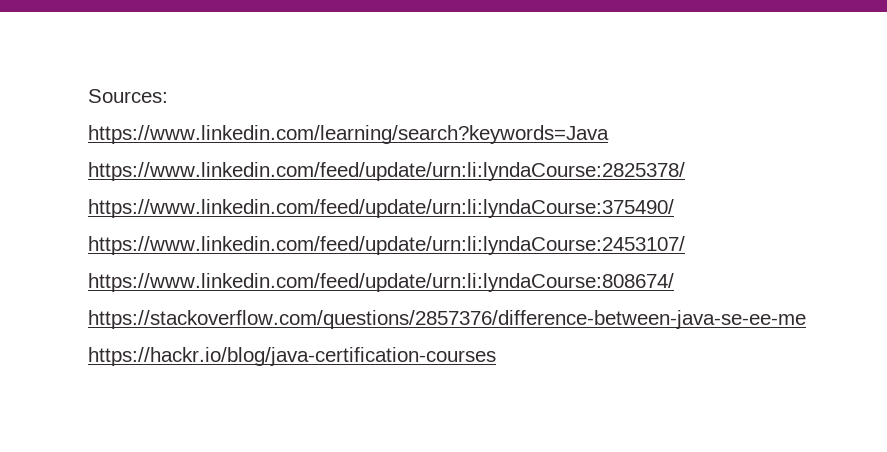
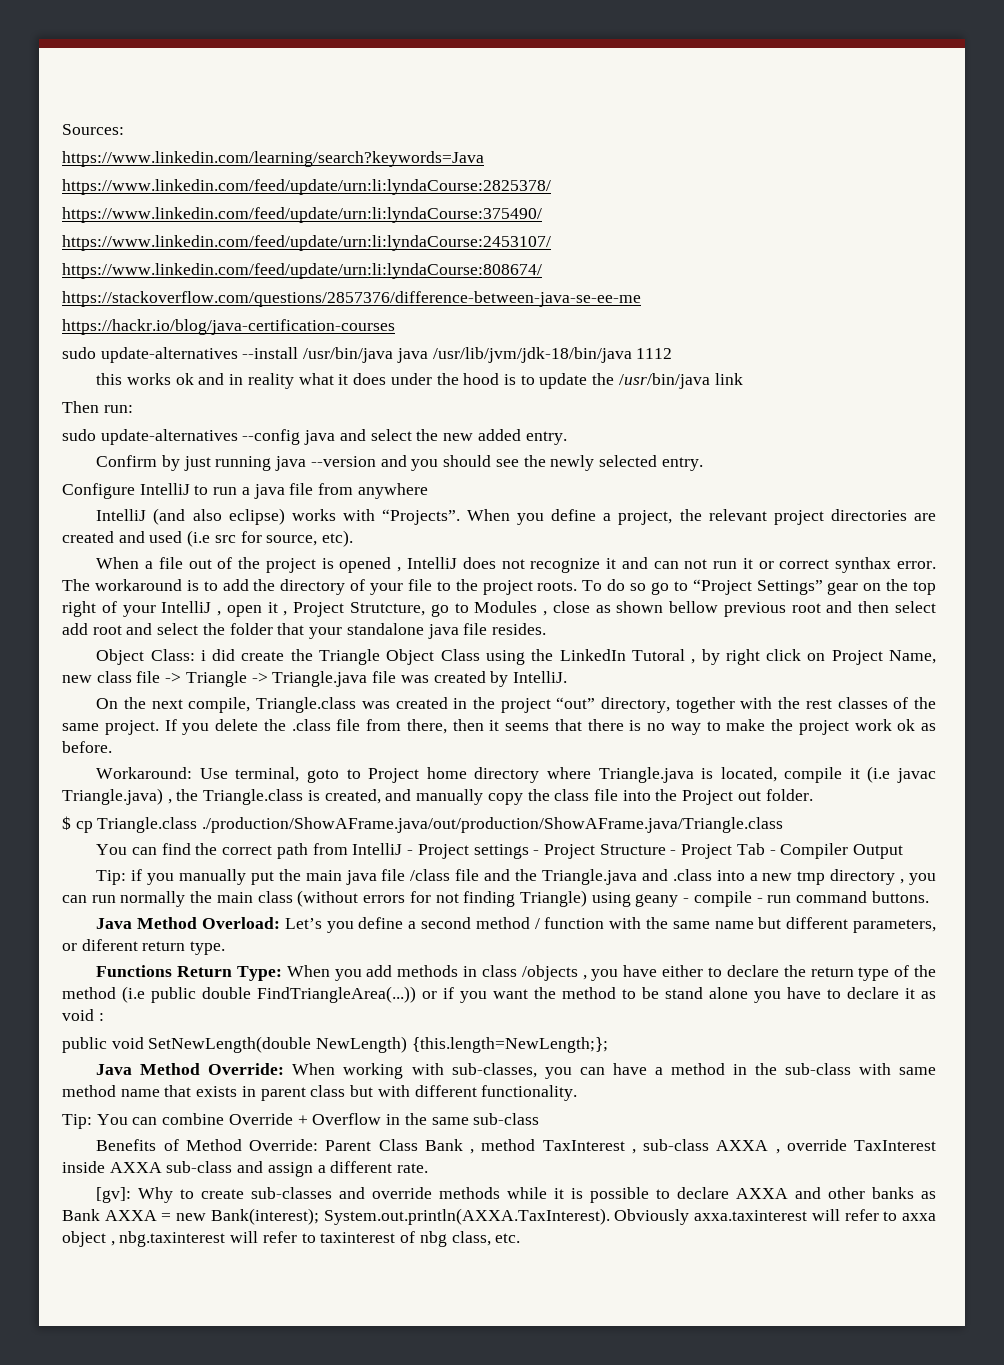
+ sudo update-alternatives --install /usr/bin/java java /usr/lib/jvm/jdk-18/bin/java 1112
+ this works ok and in reality what it does under the hood is to update the /usr/bin/java link
+ Then run:
+ sudo update-alternatives --config java and select the new added entry.
+ Confirm by just running java --version and you should see the newly selected entry.
+ Configure IntelliJ to run a java file from anywhere
+ IntelliJ (and also eclipse) works with “Projects”. When you define a project, the relevant project directories are created and used (i.e src for source, etc).
+ When a file out of the project is opened , IntelliJ does not recognize it and can not run it or correct synthax error. The workaround is to add the directory of your file to the project roots. To do so go to “Project Settings” gear on the top right of your IntelliJ , open it , Project Strutcture, go to Modules , close as shown bellow previous root and then select add root and select the folder that your standalone java file resides.
+ Object Class: i did create the Triangle Object Class using the LinkedIn Tutoral , by right click on Project Name, new class file -> Triangle -> Triangle.java file was created by IntelliJ.
+ On the next compile, Triangle.class was created in the project “out” directory, together with the rest classes of the same project. If you delete the .class file from there, then it seems that there is no way to make the project work ok as before.
+ Workaround: Use terminal, goto to Project home directory where Triangle.java is located, compile it (i.e javac Triangle.java) , the Triangle.class is created, and manually copy the class file into the Project out folder.
+ $ cp Triangle.class ./production/ShowAFrame.java/out/production/ShowAFrame.java/Triangle.class
+ You can find the correct path from IntelliJ - Project settings - Project Structure - Project Tab - Compiler Output
+ Tip: if you manually put the main java file /class file and the Triangle.java and .class into a new tmp directory , you can run normally the main class (without errors for not finding Triangle) using geany - compile - run command buttons.
+ Java Method Overload: Let’s you define a second method / function with the same name but different parameters, or diferent return type.
+ Functions Return Type: When you add methods in class /objects , you have either to declare the return type of the method (i.e public double FindTriangleArea(...)) or if you want the method to be stand alone you have to declare it as void :
+ public void SetNewLength(double NewLength) {this.length=NewLength;};
+ Java Method Override: When working with sub-classes, you can have a method in the sub-class with same method name that exists in parent class but with different functionality.
+ Tip: You can combine Override + Overflow in the same sub-class
+ Benefits of Method Override: Parent Class Bank , method TaxInterest , sub-class AXXA , override TaxInterest inside AXXA sub-class and assign a different rate.
+ [gv]: Why to create sub-classes and override methods while it is possible to declare AXXA and other banks as Bank AXXA = new Bank(interest); System.out.println(AXXA.TaxInterest). Obviously axxa.taxinterest will refer to axxa object , nbg.taxinterest will refer to taxinterest of nbg class, etc.

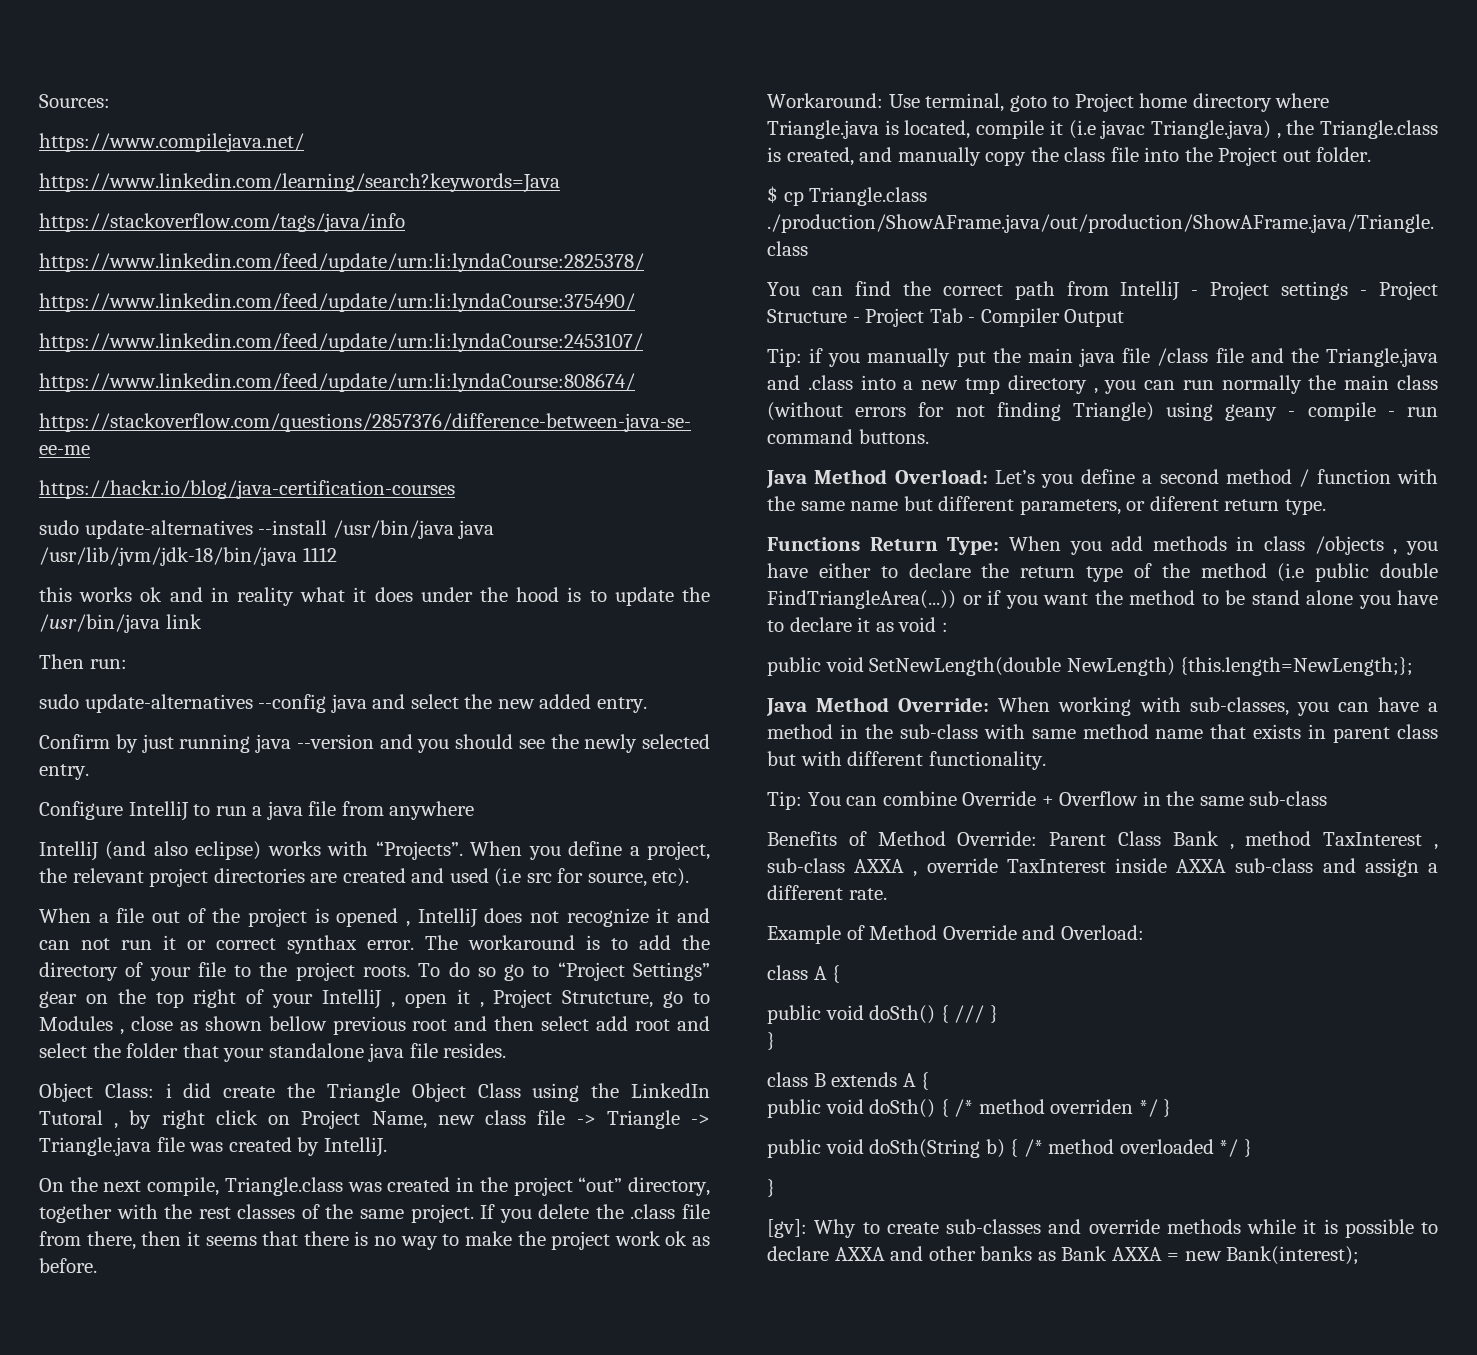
+ https://www.compilejava.net/
+ https://stackoverflow.com/tags/java/info
+ Example of Method Override and Overload:
+ class A {
+ public void doSth() { /// }
+ }
+ class B extends A {
+ public void doSth() { /* method overriden */ }
+ public void doSth(String b) { /* method overloaded */ }
+ }
- [gv]: Why to create sub-classes and override methods while it is possible to declare AXXA and other banks as Bank AXXA = new Bank(interest); System.out.println(AXXA.TaxInterest). Obviously axxa.taxinterest will refer to axxa object , nbg.taxinterest will refer to taxinterest of nbg class, etc.
+ [gv]: Why to create sub-classes and override methods while it is possible to declare AXXA and other banks as Bank AXXA = new Bank(interest);

